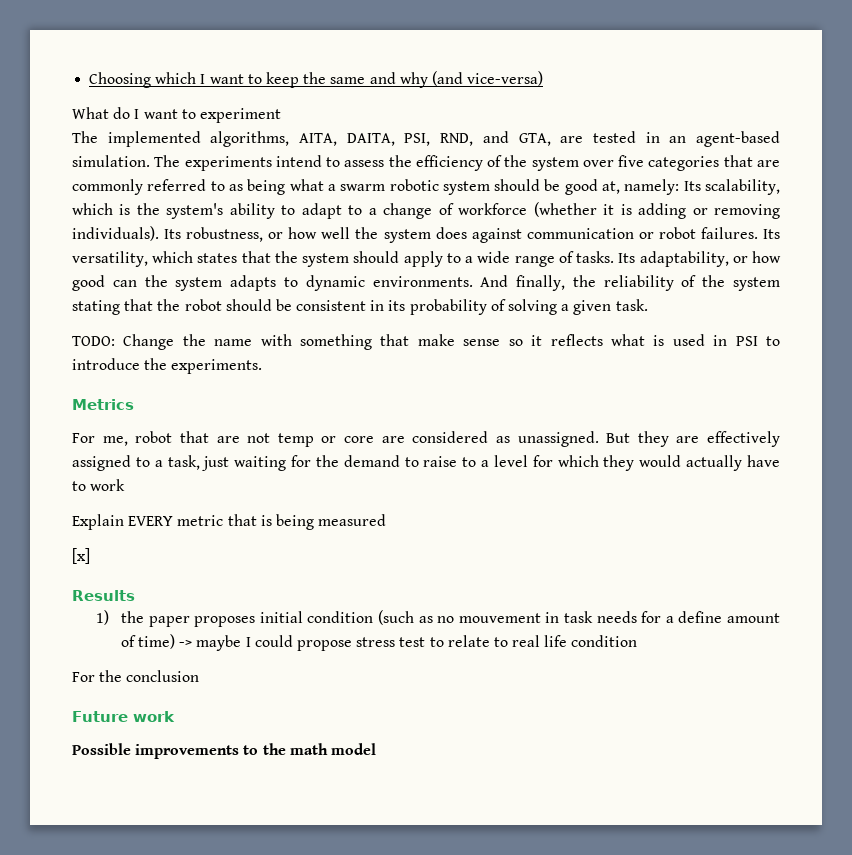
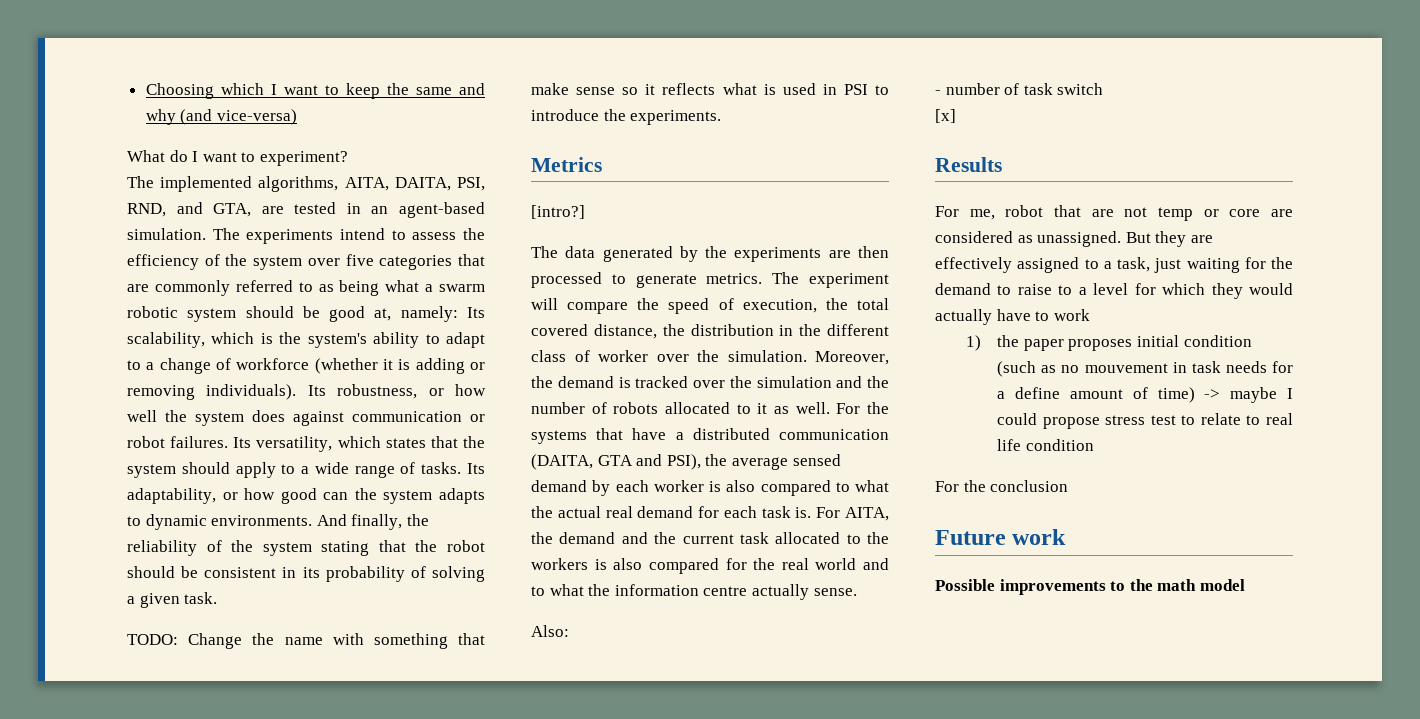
- What do I want to experiment
+ What do I want to experiment?
+ [intro?]
+ The data generated by the experiments are then processed to generate metrics. The experiment will compare the speed of execution, the total covered distance, the distribution in the different class of worker over the simulation. Moreover, the demand is tracked over the simulation and the number of robots allocated to it as well. For the systems that have a distributed communication (DAITA, GTA and PSI), the average sensed demand by each worker is also compared to what the actual real demand for each task is. For AITA, the demand and the current task allocated to the workers is also compared for the real world and to what the information centre actually sense.
+ Also:
+ - number of task switch
+ [x]
+ Results
- Explain EVERY metric that is being measured
- [x]
- Results

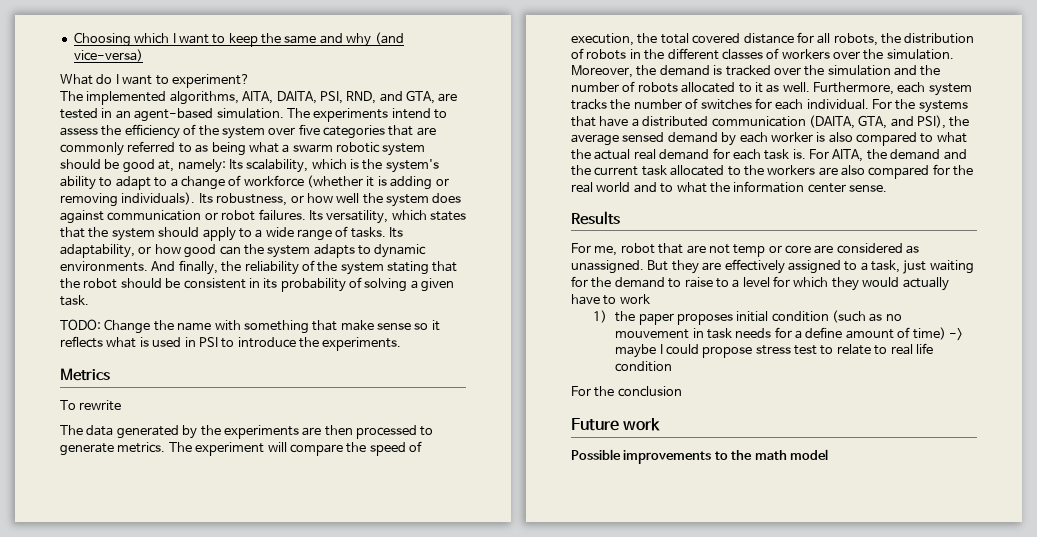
- [intro?]
+ To rewrite
- The experiment will compare the speed of execution, the total covered distance, the distribution in the different class of worker over the simulation.
+ The experiment will compare the speed of execution, the total covered distance for all robots, the distribution of robots in the different classes of workers over the simulation.
+ Furthermore, each system tracks the number of switches for each individual.
- For the systems that have a distributed communication (DAITA, GTA and PSI), the average sensed demand by each worker is also compared to what the actual real demand for each task is.
+ For the systems that have a distributed communication (DAITA, GTA, and PSI), the average sensed demand by each worker is also compared to what the actual real demand for each task is.
- For AITA, the demand and the current task allocated to the workers is also compared for the real world and to what the information centre actually sense.
+ For AITA, the demand and the current task allocated to the workers are also compared for the real world and to what the information center sense.
- Also:
- - number of task switch
- [x]

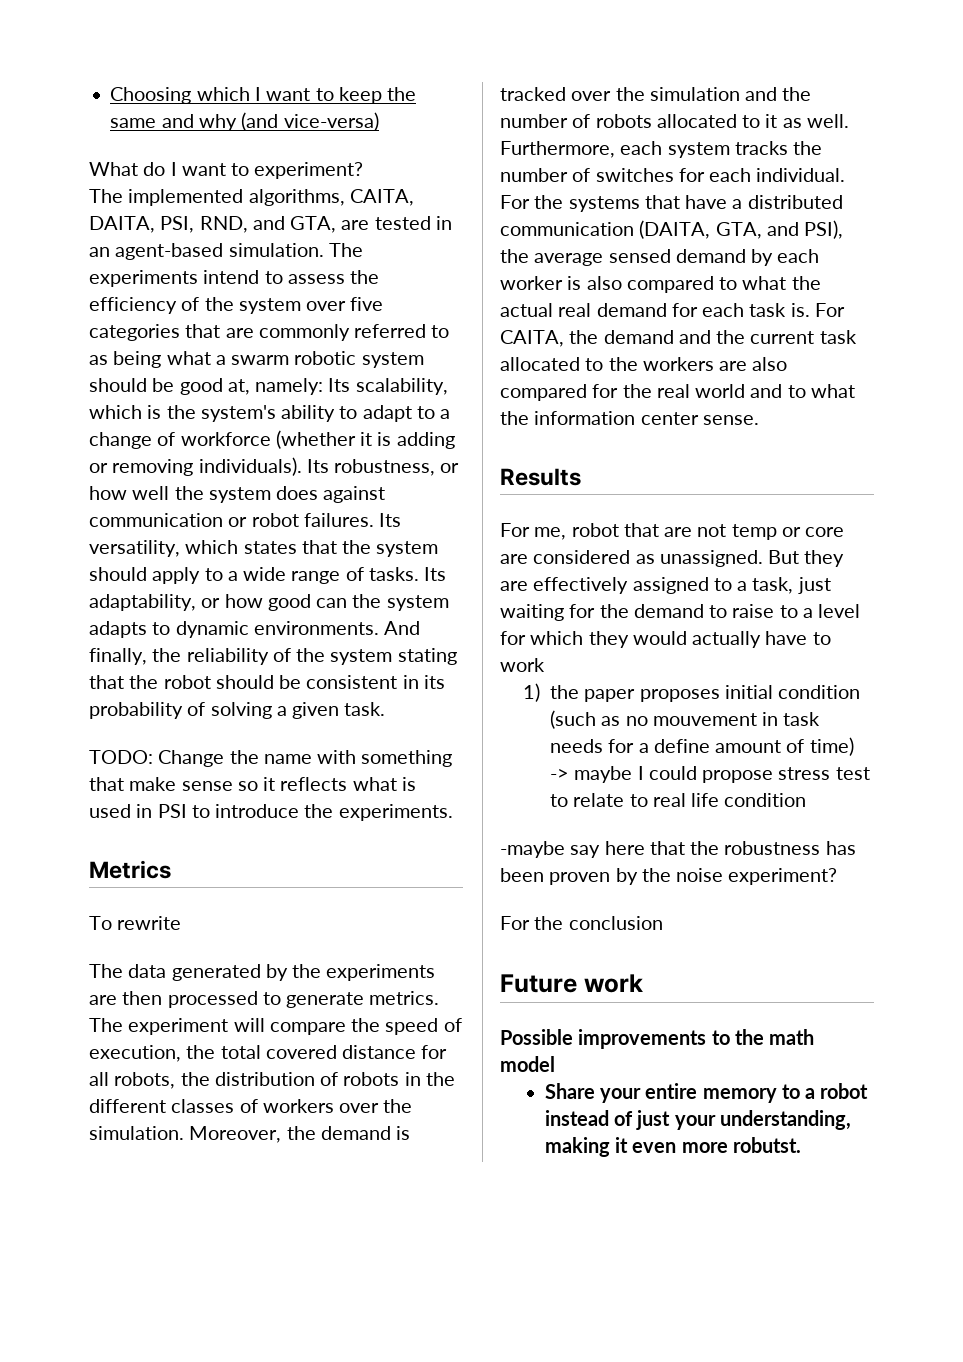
- The implemented algorithms, AITA, DAITA, PSI, RND, and GTA, are tested in an agent-based simulation.
+ The implemented algorithms, CAITA, DAITA, PSI, RND, and GTA, are tested in an agent-based simulation.
- For AITA, the demand and the current task allocated to the workers are also compared for the real world and to what the information center sense.
+ For CAITA, the demand and the current task allocated to the workers are also compared for the real world and to what the information center sense.
+ -maybe say here that the robustness has been proven by the noise experiment?
+ Share your entire memory to a robot instead of just your understanding, making it even more robutst.

